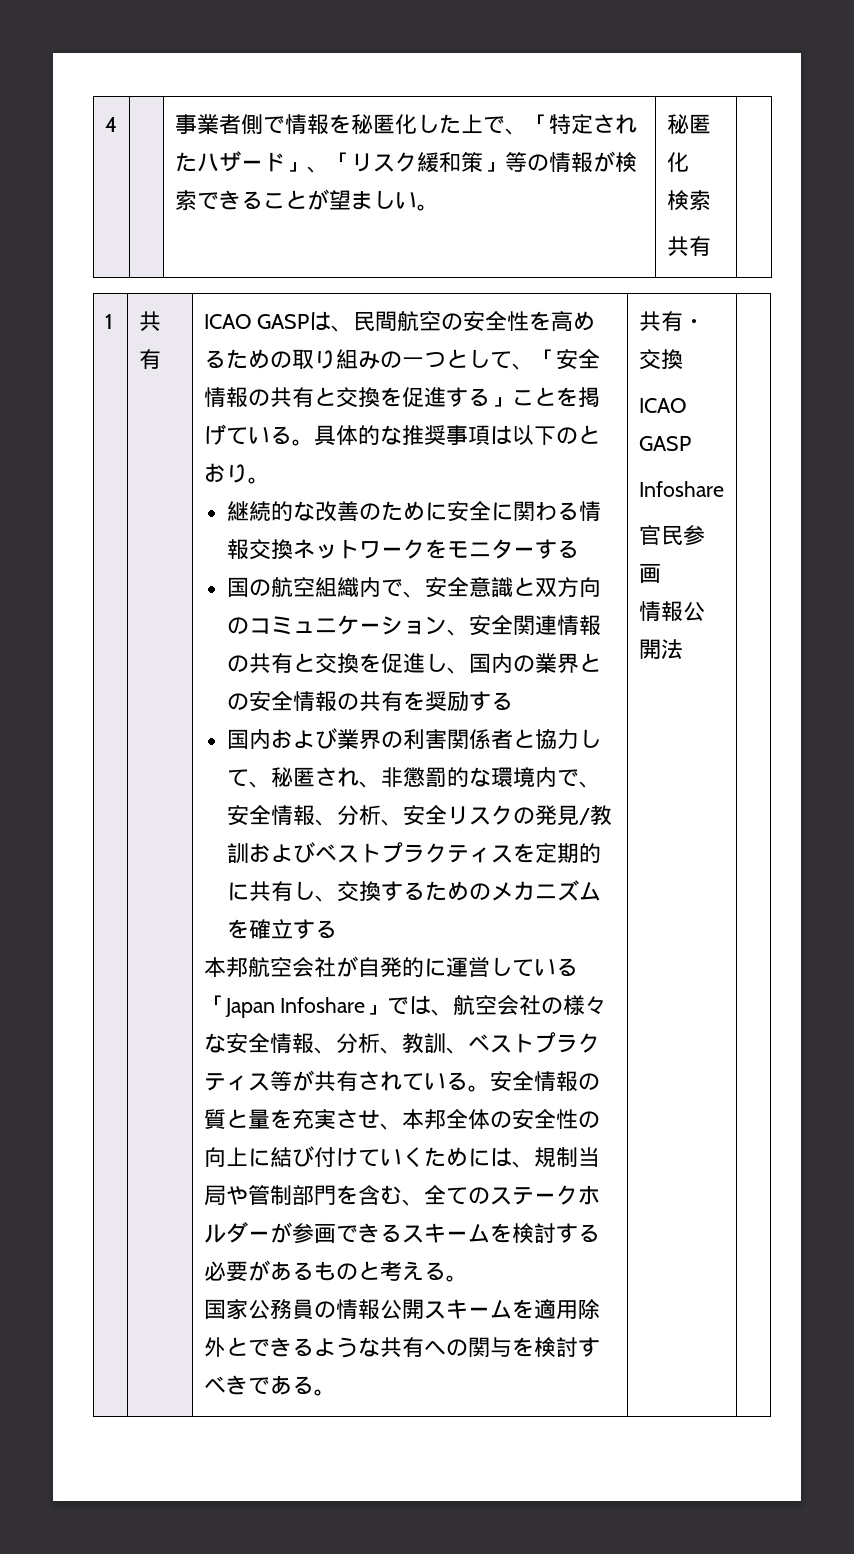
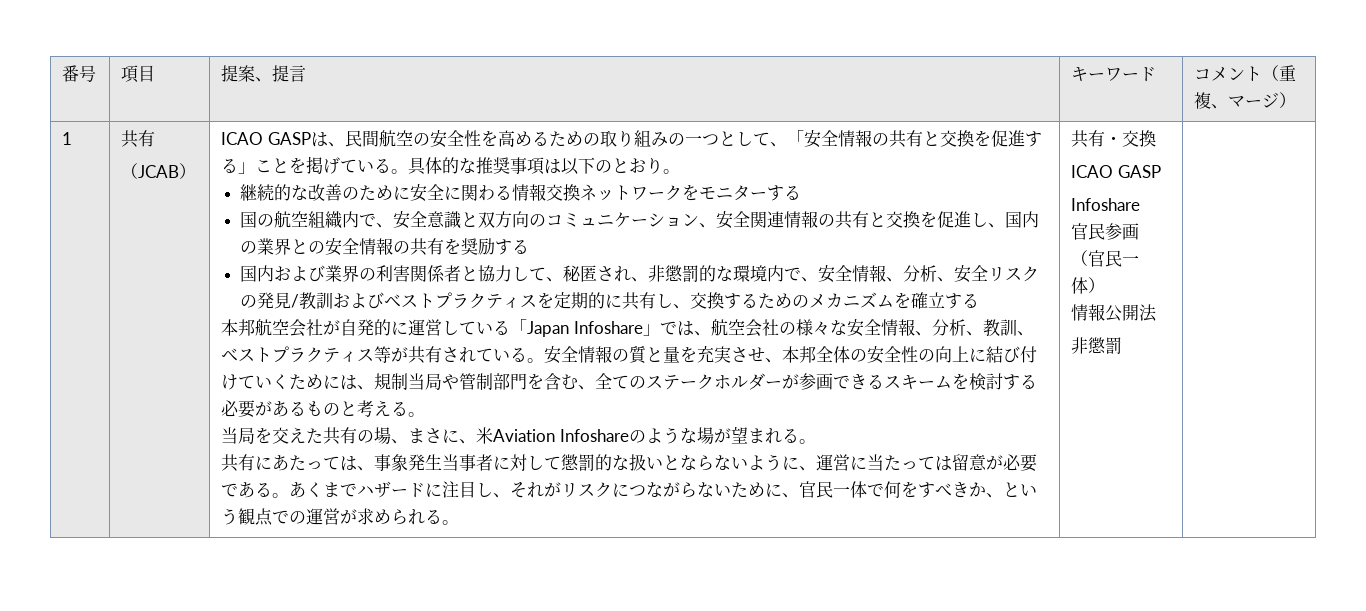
- 4 | | 事業者側で情報を秘匿化した上で、「特定されたハザード」、「リスク緩和策」等の情報が検索できることが望ましい。 | 秘匿化
- 検索
- 共有 |
+ 番号 | 項目 | 提案、提言 | キーワード | コメント（重複、マージ）
+ （JCAB）
- 国家公務員の情報公開スキームを適用除外とできるような共有への関与を検討すべきである。
+ 当局を交えた共有の場、まさに、米Aviation Infoshareのような場が望まれる。
+ 共有にあたっては、事象発生当事者に対して懲罰的な扱いとならないように、運営に当たっては留意が必要である。あくまでハザードに注目し、それがリスクにつながらないために、官民一体で何をすべきか、という観点での運営が求められる。
- 官民参画
+ 官民参画（官民一体）
  情報公開法
+ 非懲罰

